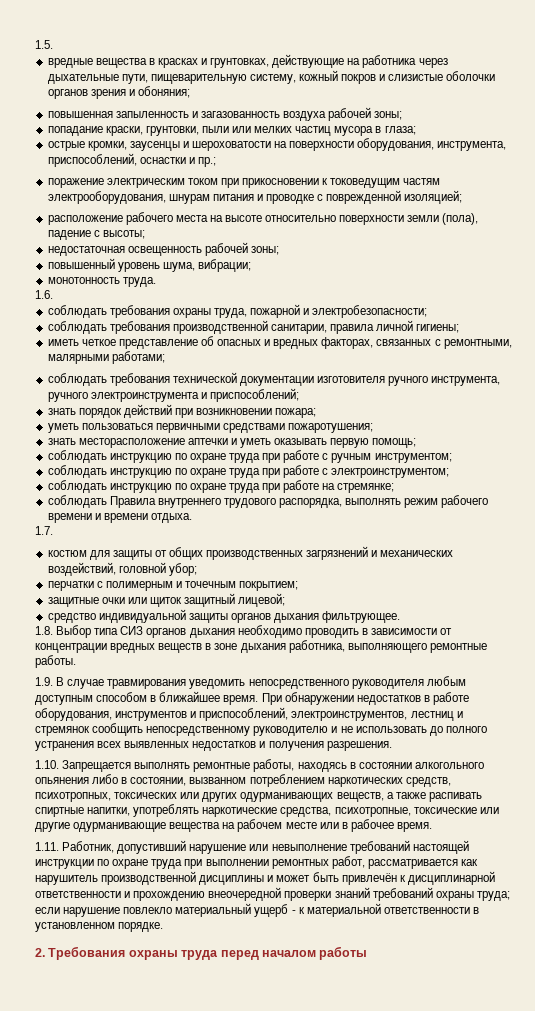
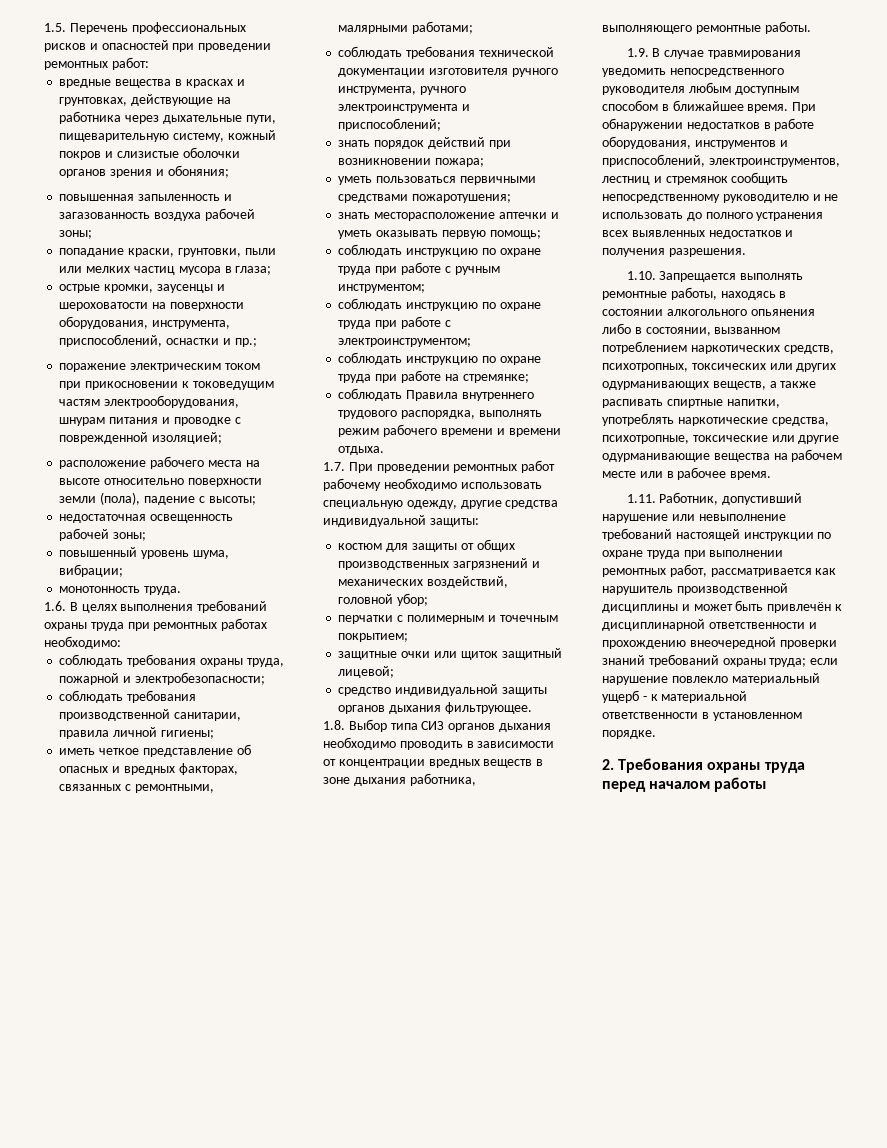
- 1.5.
+ 1.5. Перечень профессиональных рисков и опасностей при проведении ремонтных работ:
- 1.6.
+ 1.6. В целях выполнения требований охраны труда при ремонтных работах необходимо:
- 1.7.
+ 1.7. При проведении ремонтных работ рабочему необходимо использовать специальную одежду, другие средства индивидуальной защиты:

